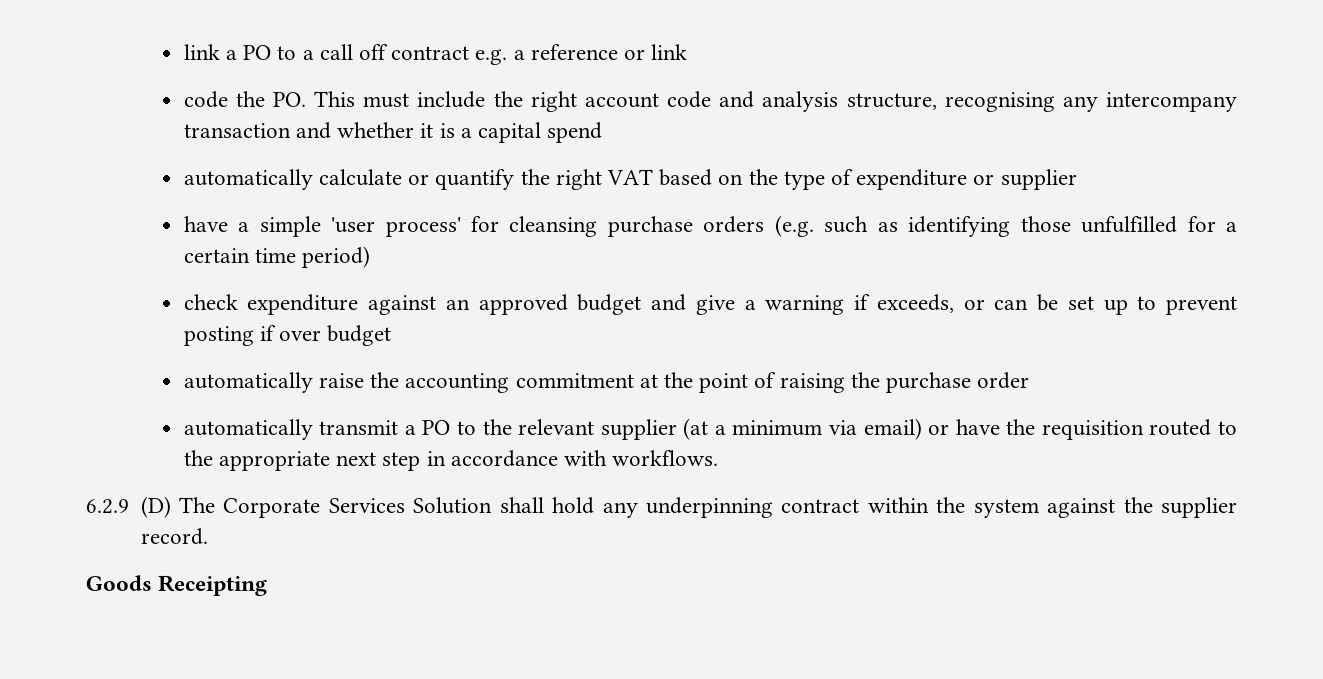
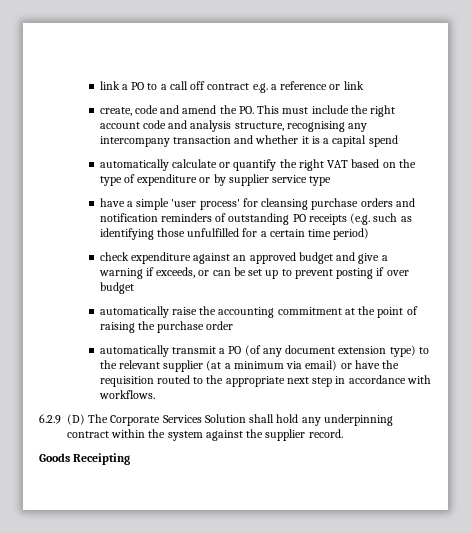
- code the PO. This must include the right account code and analysis structure, recognising any intercompany transaction and whether it is a capital spend
+ create, code and amend the PO. This must include the right account code and analysis structure, recognising any intercompany transaction and whether it is a capital spend
- automatically calculate or quantify the right VAT based on the type of expenditure or supplier
+ automatically calculate or quantify the right VAT based on the type of expenditure or by supplier service type
- have a simple 'user process' for cleansing purchase orders (e.g. such as identifying those unfulfilled for a certain time period)
+ have a simple 'user process' for cleansing purchase orders and notification reminders of outstanding PO receipts (e.g. such as identifying those unfulfilled for a certain time period)
- automatically transmit a PO to the relevant supplier (at a minimum via email) or have the requisition routed to the appropriate next step in accordance with workflows.
+ automatically transmit a PO (of any document extension type) to the relevant supplier (at a minimum via email) or have the requisition routed to the appropriate next step in accordance with workflows.

